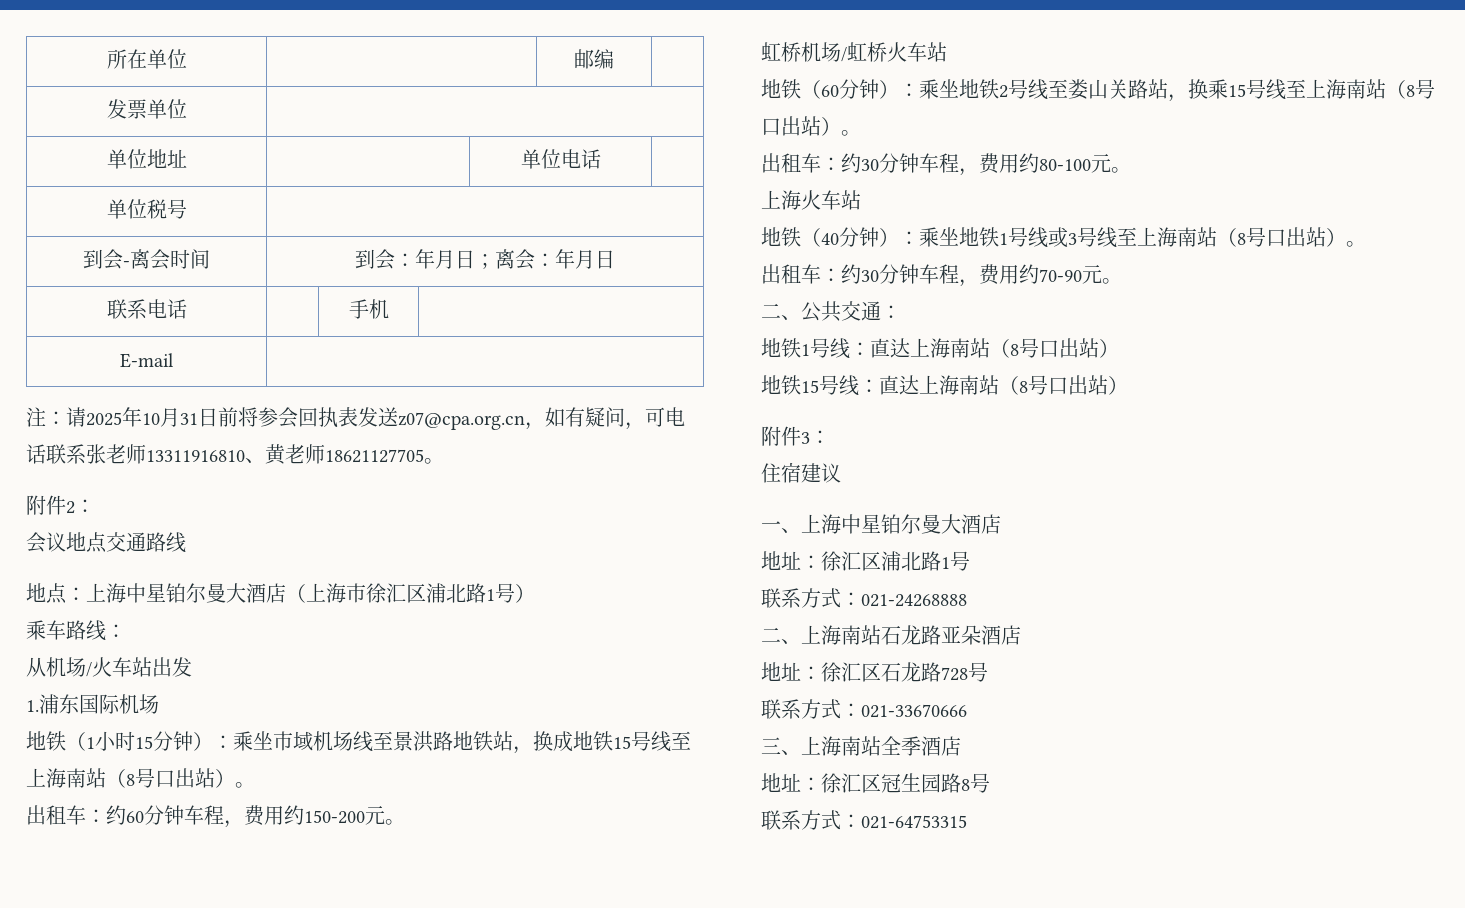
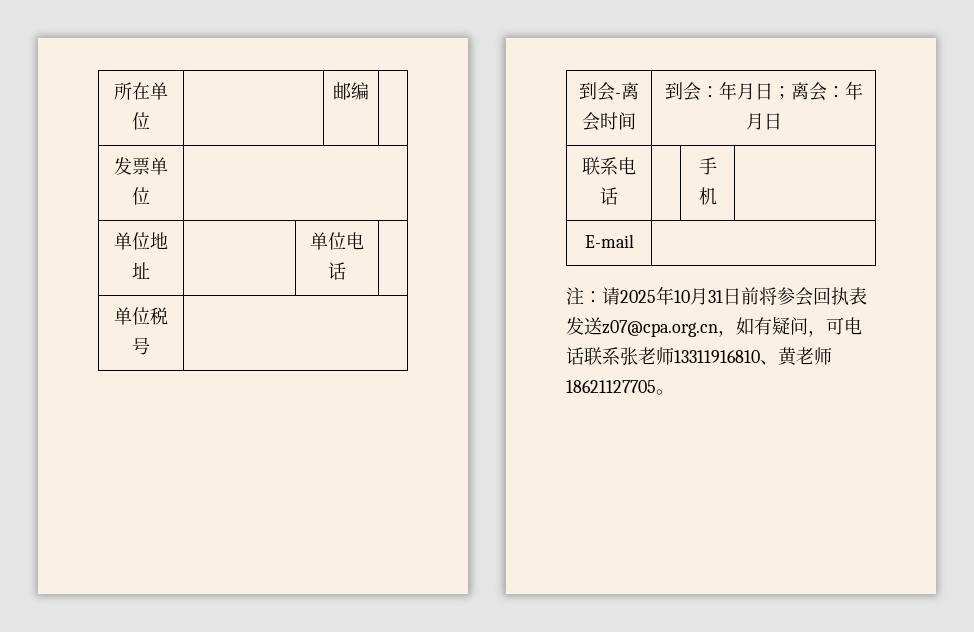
- 附件2：
- 会议地点交通路线
- 地点：上海中星铂尔曼大酒店（上海市徐汇区浦北路1号）
- 乘车路线：
- 从机场/火车站出发
- 1.浦东国际机场
- 地铁（1小时15分钟）：乘坐市域机场线至景洪路地铁站，换成地铁15号线至上海南站（8号口出站）。
- 出租车：约60分钟车程，费用约150-200元。
- 虹桥机场/虹桥火车站
- 地铁（60分钟）：乘坐地铁2号线至娄山关路站，换乘15号线至上海南站（8号口出站）。
- 出租车：约30分钟车程，费用约80-100元。
- 上海火车站
- 地铁（40分钟）：乘坐地铁1号线或3号线至上海南站（8号口出站）。
- 出租车：约30分钟车程，费用约70-90元。
- 二、公共交通：
- 地铁1号线：直达上海南站（8号口出站）
- 地铁15号线：直达上海南站（8号口出站）
- 附件3：
- 住宿建议
- 一、上海中星铂尔曼大酒店
- 地址：徐汇区浦北路1号
- 联系方式：021-24268888
- 二、上海南站石龙路亚朵酒店
- 地址：徐汇区石龙路728号
- 联系方式：021-33670666
- 三、上海南站全季酒店
- 地址：徐汇区冠生园路8号
- 联系方式：021-64753315

